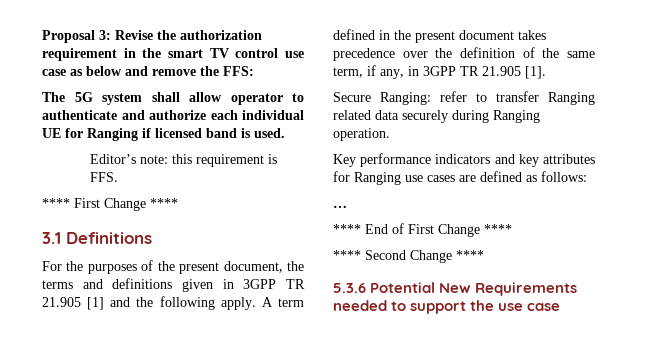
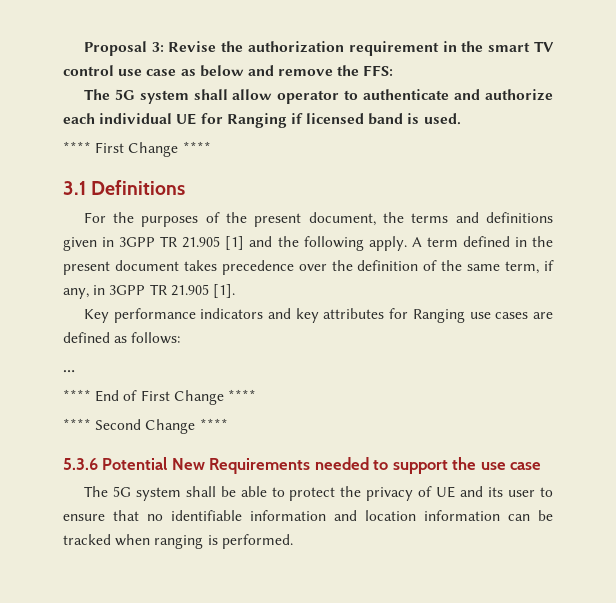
- Editor’s note: this requirement is FFS.
- Secure Ranging: refer to transfer Ranging related data securely during Ranging operation.
+ The 5G system shall be able to protect the privacy of UE and its user to ensure that no identifiable information and location information can be tracked when ranging is performed.

